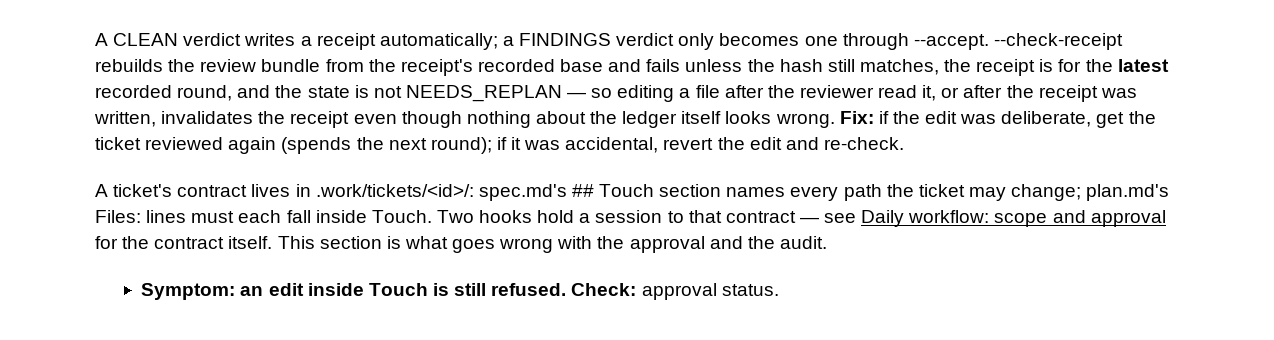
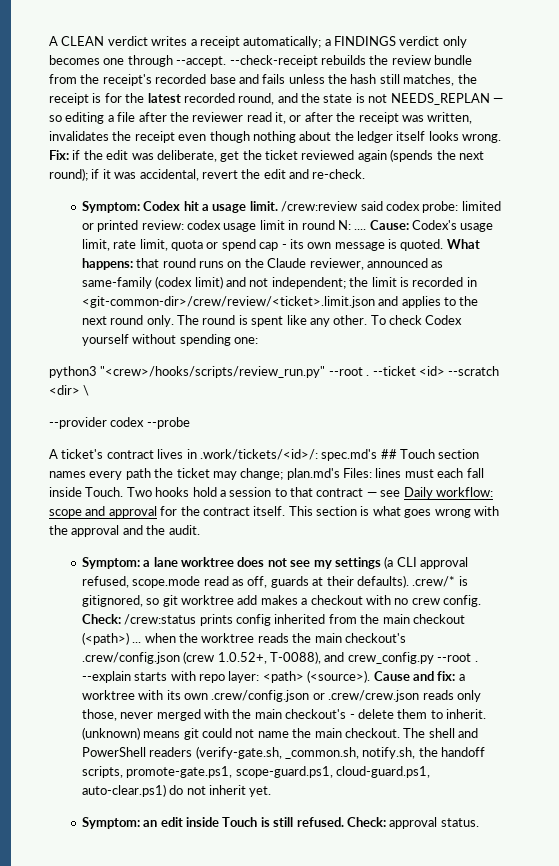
+ Symptom: Codex hit a usage limit. /crew:review said codex probe: limited or printed review: codex usage limit in round N: .... Cause: Codex's usage limit, rate limit, quota or spend cap - its own message is quoted. What happens: that round runs on the Claude reviewer, announced as same-family (codex limit) and not independent; the limit is recorded in <git-common-dir>/crew/review/<ticket>.limit.json and applies to the next round only. The round is spent like any other. To check Codex yourself without spending one:
+ python3 "<crew>/hooks/scripts/review_run.py" --root . --ticket <id> --scratch <dir> \
+ --provider codex --probe
+ Symptom: a lane worktree does not see my settings (a CLI approval refused, scope.mode read as off, guards at their defaults). .crew/* is gitignored, so git worktree add makes a checkout with no crew config. Check: /crew:status prints config inherited from the main checkout (<path>) ... when the worktree reads the main checkout's .crew/config.json (crew 1.0.52+, T-0088), and crew_config.py --root . --explain starts with repo layer: <path> (<source>). Cause and fix: a worktree with its own .crew/config.json or .crew/crew.json reads only those, never merged with the main checkout's - delete them to inherit. (unknown) means git could not name the main checkout. The shell and PowerShell readers (verify-gate.sh, _common.sh, notify.sh, the handoff scripts, promote-gate.ps1, scope-guard.ps1, cloud-guard.ps1, auto-clear.ps1) do not inherit yet.

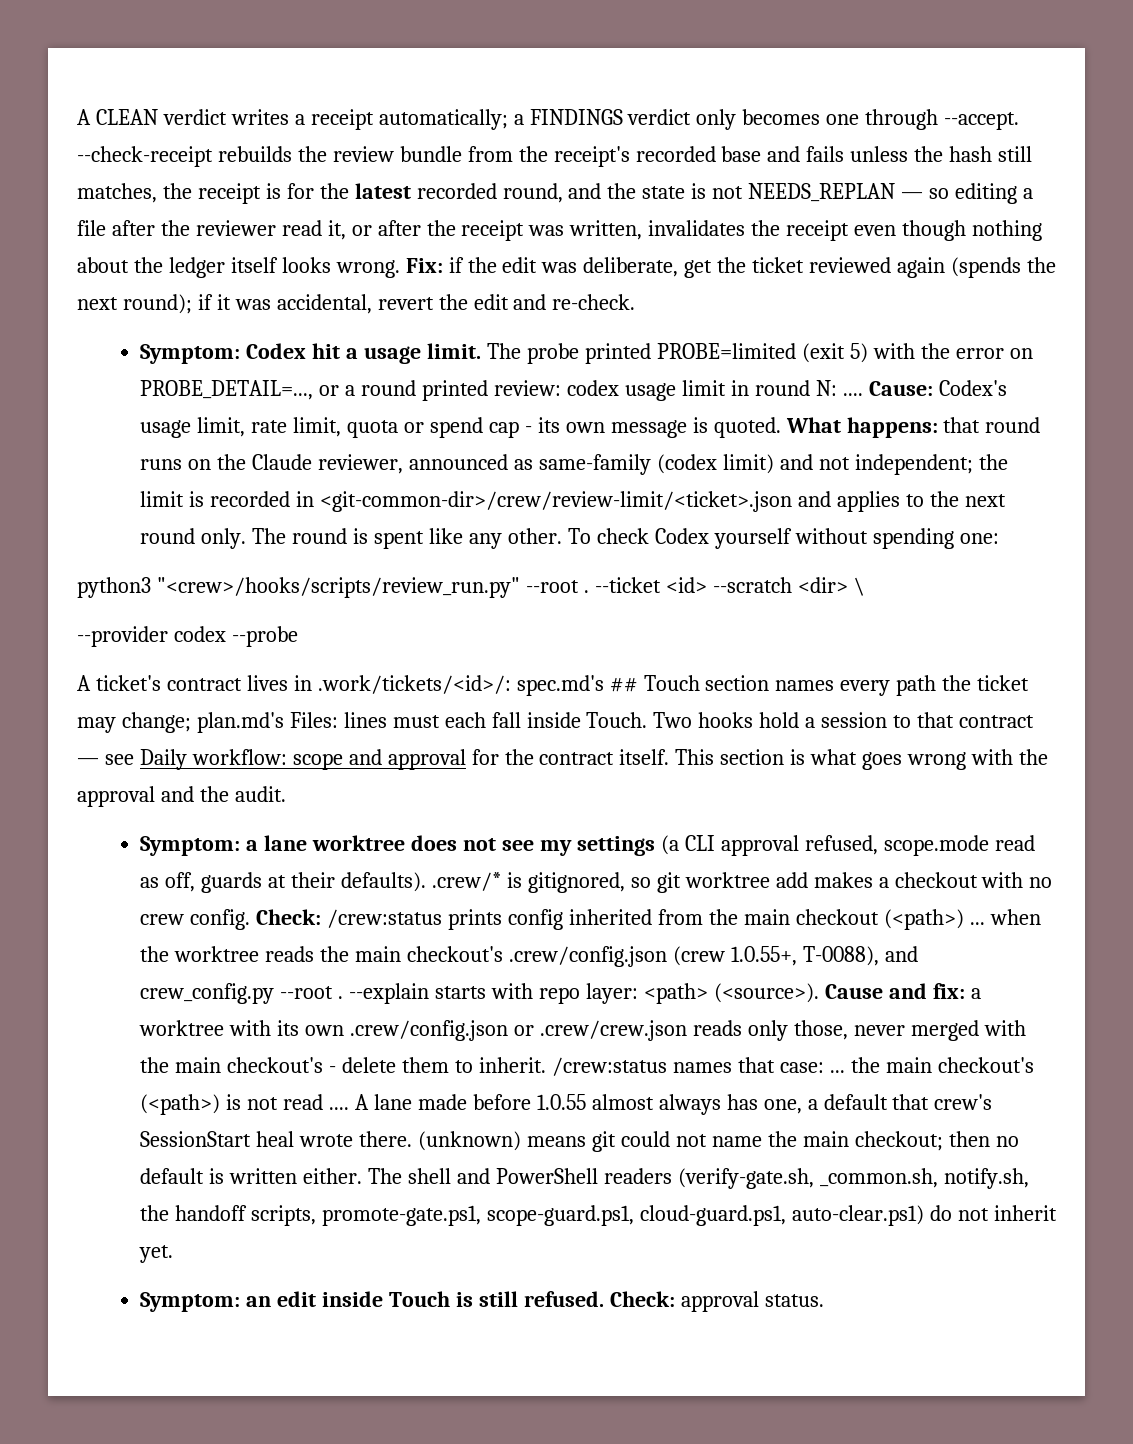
- /crew:review said codex probe: limited or printed review: codex usage limit in round N: ....
+ The probe printed PROBE=limited (exit 5) with the error on PROBE_DETAIL=..., or a round printed review: codex usage limit in round N: ....
- What happens: that round runs on the Claude reviewer, announced as same-family (codex limit) and not independent; the limit is recorded in <git-common-dir>/crew/review/<ticket>.limit.json and applies to the next round only.
+ What happens: that round runs on the Claude reviewer, announced as same-family (codex limit) and not independent; the limit is recorded in <git-common-dir>/crew/review-limit/<ticket>.json and applies to the next round only.
- Check: /crew:status prints config inherited from the main checkout (<path>) ... when the worktree reads the main checkout's .crew/config.json (crew 1.0.52+, T-0088), and crew_config.py --root .
+ Check: /crew:status prints config inherited from the main checkout (<path>) ... when the worktree reads the main checkout's .crew/config.json (crew 1.0.55+, T-0088), and crew_config.py --root .
+ /crew:status names that case: ... the main checkout's (<path>) is not read .... A lane made before 1.0.55 almost always has one, a default that crew's SessionStart heal wrote there.
- (unknown) means git could not name the main checkout.
+ (unknown) means git could not name the main checkout; then no default is written either.

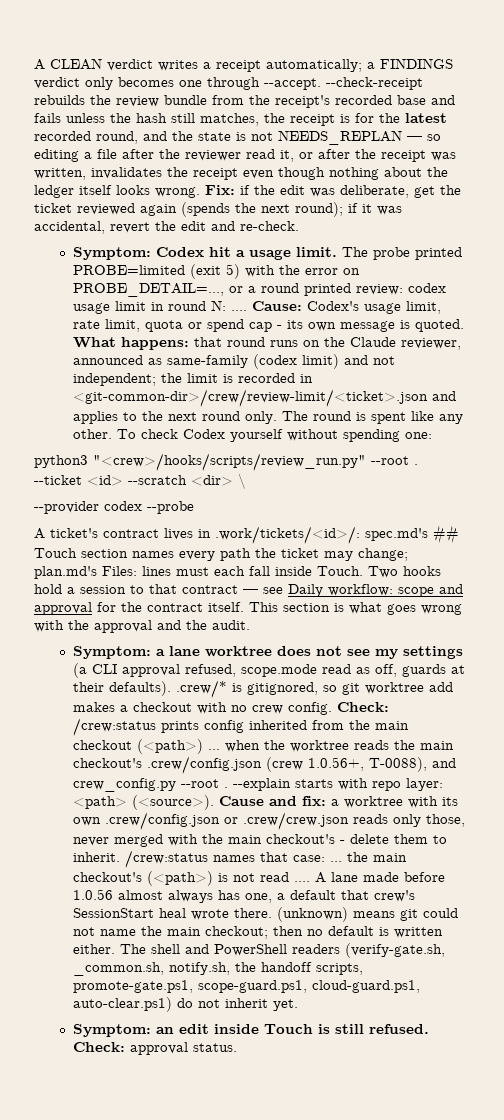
- Check: /crew:status prints config inherited from the main checkout (<path>) ... when the worktree reads the main checkout's .crew/config.json (crew 1.0.55+, T-0088), and crew_config.py --root .
+ Check: /crew:status prints config inherited from the main checkout (<path>) ... when the worktree reads the main checkout's .crew/config.json (crew 1.0.56+, T-0088), and crew_config.py --root .
- A lane made before 1.0.55 almost always has one, a default that crew's SessionStart heal wrote there.
+ A lane made before 1.0.56 almost always has one, a default that crew's SessionStart heal wrote there.

